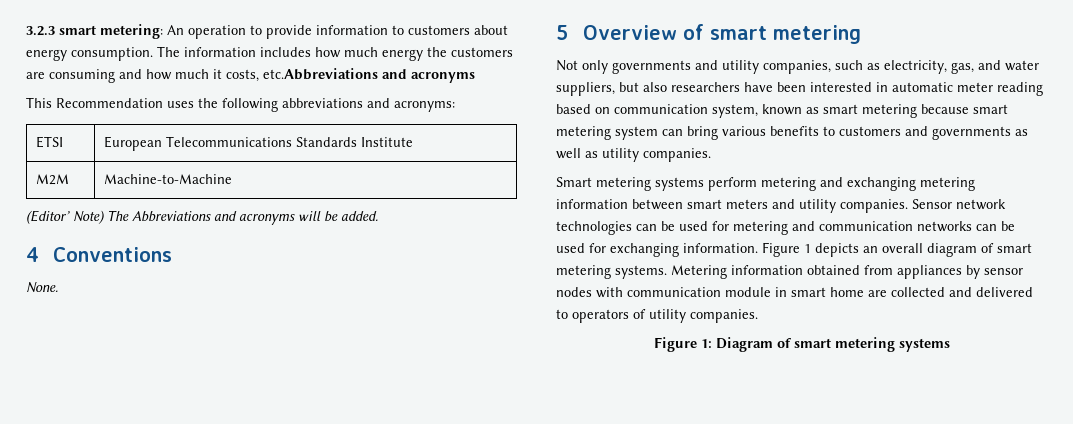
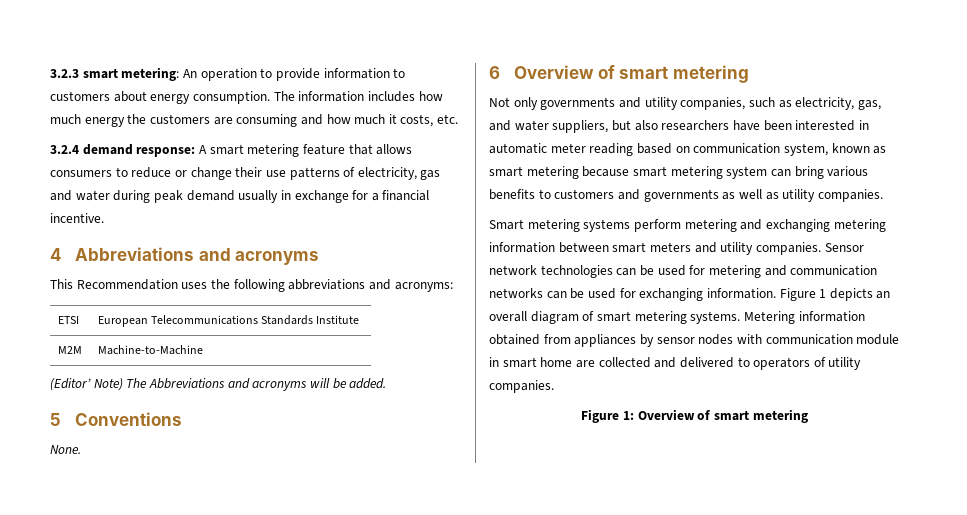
- The information includes how much energy the customers are consuming and how much it costs, etc.Abbreviations and acronyms
+ The information includes how much energy the customers are consuming and how much it costs, etc.
+ 3.2.4 demand response: A smart metering feature that allows consumers to reduce or change their use patterns of electricity, gas and water during peak demand usually in exchange for a financial incentive.
+ 4 Abbreviations and acronyms
- 4 Conventions
+ 5 Conventions
- 5 Overview of smart metering
+ 6 Overview of smart metering
- Figure 1: Diagram of smart metering systems
+ Figure 1: Overview of smart metering

